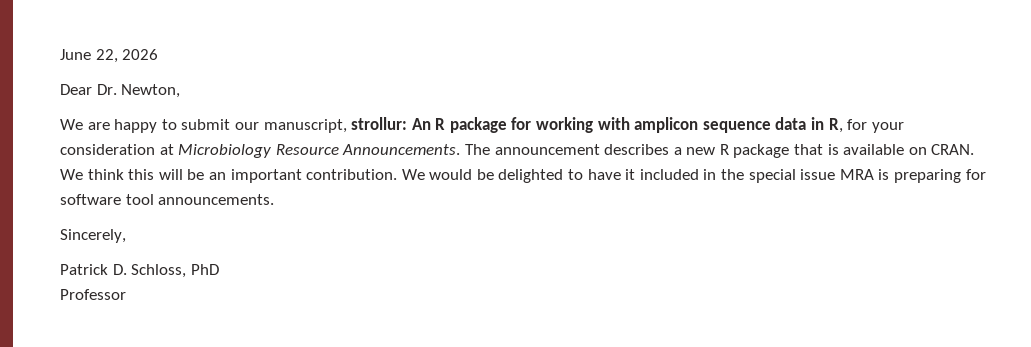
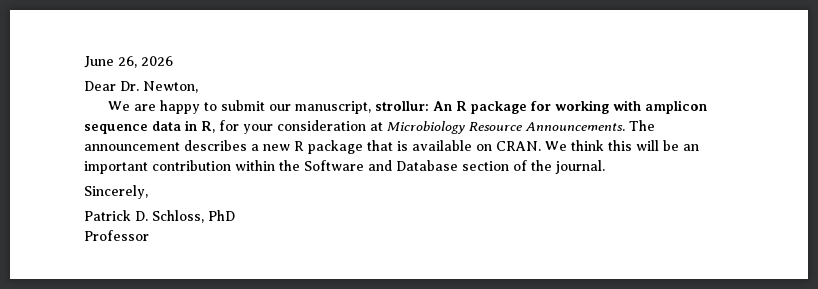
- June 22, 2026
+ June 26, 2026
- We think this will be an important contribution. We would be delighted to have it included in the special issue MRA is preparing for software tool announcements.
+ We think this will be an important contribution within the Software and Database section of the journal.

